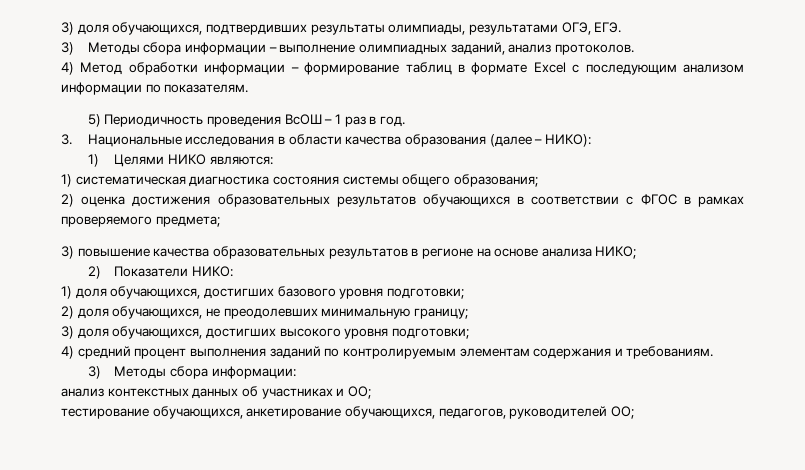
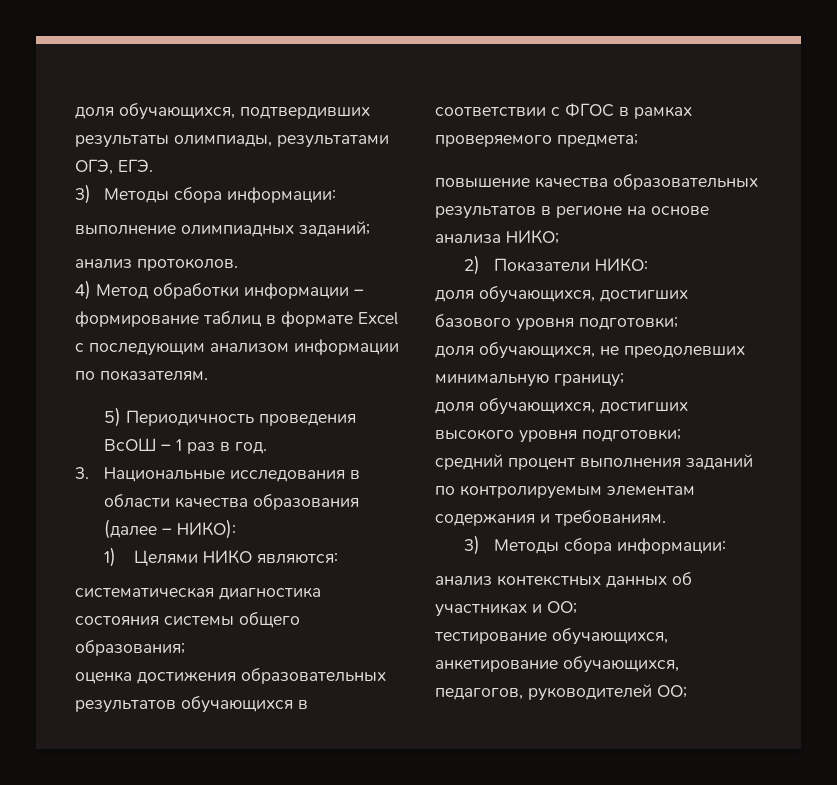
- 3) доля обучающихся, подтвердивших результаты олимпиады, результатами ОГЭ, ЕГЭ.
- 3) Методы сбора информации – выполнение олимпиадных заданий, анализ протоколов.
+ доля обучающихся, подтвердивших результаты олимпиады, результатами ОГЭ, ЕГЭ.
+ 3) Методы сбора информации:
+ выполнение олимпиадных заданий;
+ анализ протоколов.
- 1) систематическая диагностика состояния системы общего образования;
+ систематическая диагностика состояния системы общего образования;
- 2) оценка достижения образовательных результатов обучающихся в соответствии с ФГОС в рамках проверяемого предмета;
+ оценка достижения образовательных результатов обучающихся в соответствии с ФГОС в рамках проверяемого предмета;
- 3) повышение качества образовательных результатов в регионе на основе анализа НИКО;
+ повышение качества образовательных результатов в регионе на основе анализа НИКО;
- 1) доля обучающихся, достигших базового уровня подготовки;
+ доля обучающихся, достигших базового уровня подготовки;
- 2) доля обучающихся, не преодолевших минимальную границу;
+ доля обучающихся, не преодолевших минимальную границу;
- 3) доля обучающихся, достигших высокого уровня подготовки;
+ доля обучающихся, достигших высокого уровня подготовки;
- 4) средний процент выполнения заданий по контролируемым элементам содержания и требованиям.
+ средний процент выполнения заданий по контролируемым элементам содержания и требованиям.

